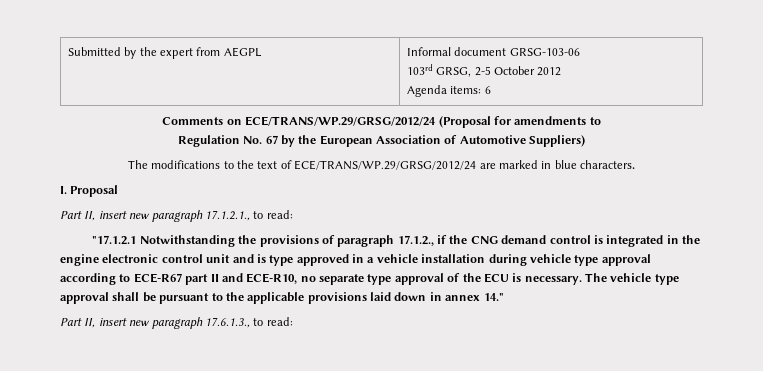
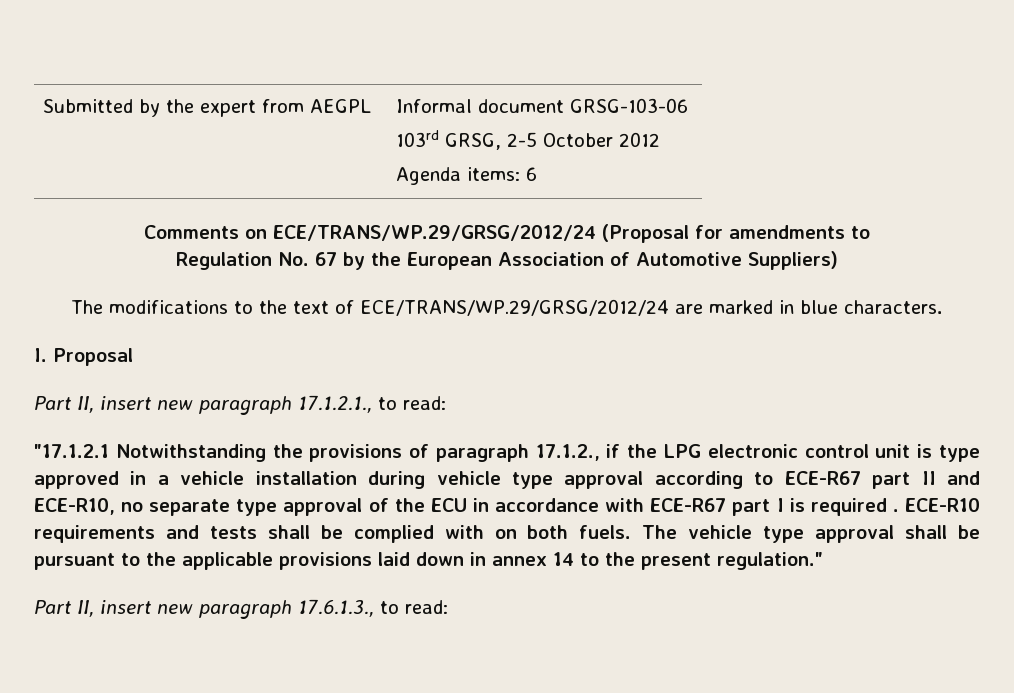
- "17.1.2.1 Notwithstanding the provisions of paragraph 17.1.2., if the CNG demand control is integrated in the engine electronic control unit and is type approved in a vehicle installation during vehicle type approval according to ECE-R67 part II and ECE-R10, no separate type approval of the ECU is necessary.
+ "17.1.2.1 Notwithstanding the provisions of paragraph 17.1.2., if the LPG electronic control unit is type approved in a vehicle installation during vehicle type approval according to ECE-R67 part II and ECE-R10, no separate type approval of the ECU in accordance with ECE-R67 part I is required . ECE-R10 requirements and tests shall be complied with on both fuels.
- The vehicle type approval shall be pursuant to the applicable provisions laid down in annex 14."
+ The vehicle type approval shall be pursuant to the applicable provisions laid down in annex 14 to the present regulation."

